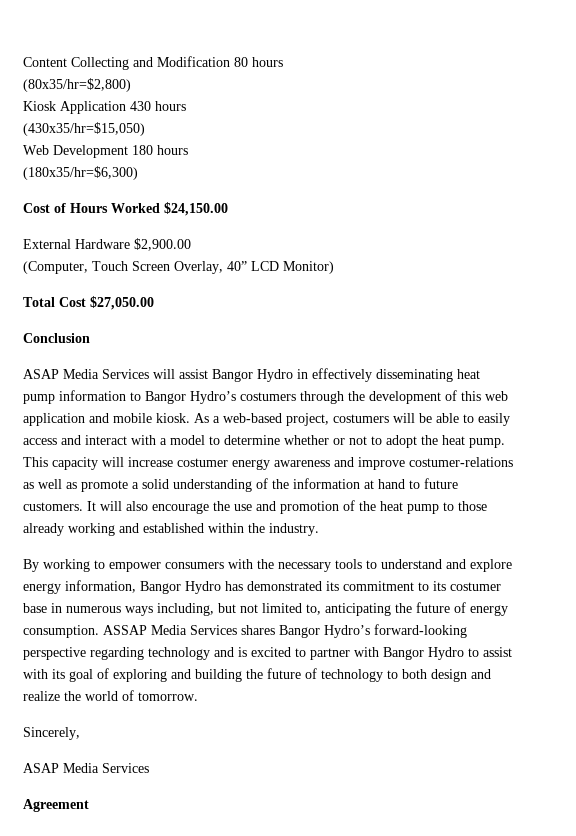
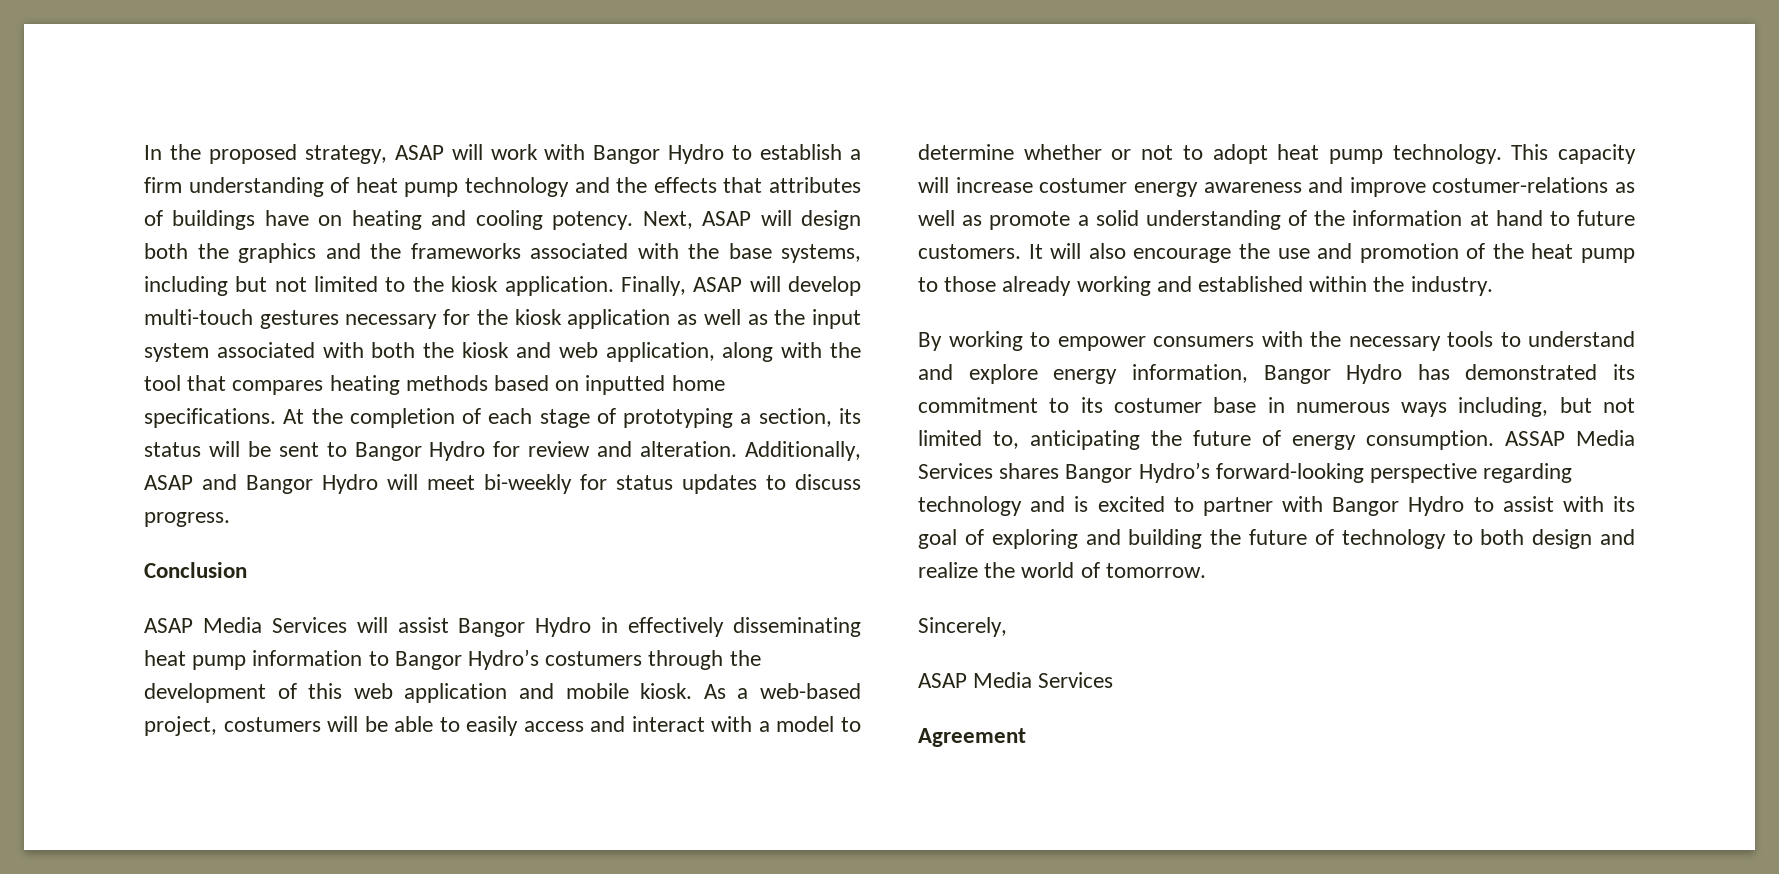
- Content Collecting and Modification 80 hours
- (80x35/hr=$2,800)
- Kiosk Application 430 hours
- (430x35/hr=$15,050)
- Web Development 180 hours
- (180x35/hr=$6,300)
- Cost of Hours Worked $24,150.00
- External Hardware $2,900.00
- (Computer, Touch Screen Overlay, 40” LCD Monitor)
- Total Cost $27,050.00
+ In the proposed strategy, ASAP will work with Bangor Hydro to establish a firm understanding of heat pump technology and the effects that attributes of buildings have on heating and cooling potency. Next, ASAP will design both the graphics and the frameworks associated with the base systems, including but not limited to the kiosk application. Finally, ASAP will develop multi-touch gestures necessary for the kiosk application as well as the input system associated with both the kiosk and web application, along with the tool that compares heating methods based on inputted home specifications. At the completion of each stage of prototyping a section, its status will be sent to Bangor Hydro for review and alteration. Additionally, ASAP and Bangor Hydro will meet bi-weekly for status updates to discuss progress.
- As a web-based project, costumers will be able to easily access and interact with a model to determine whether or not to adopt the heat pump.
+ As a web-based project, costumers will be able to easily access and interact with a model to determine whether or not to adopt heat pump technology.

